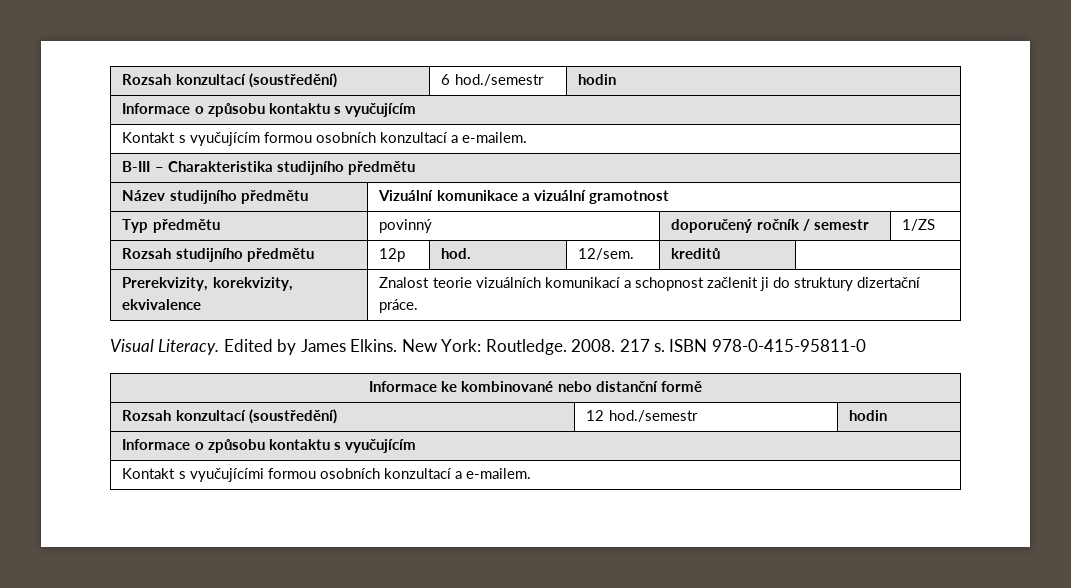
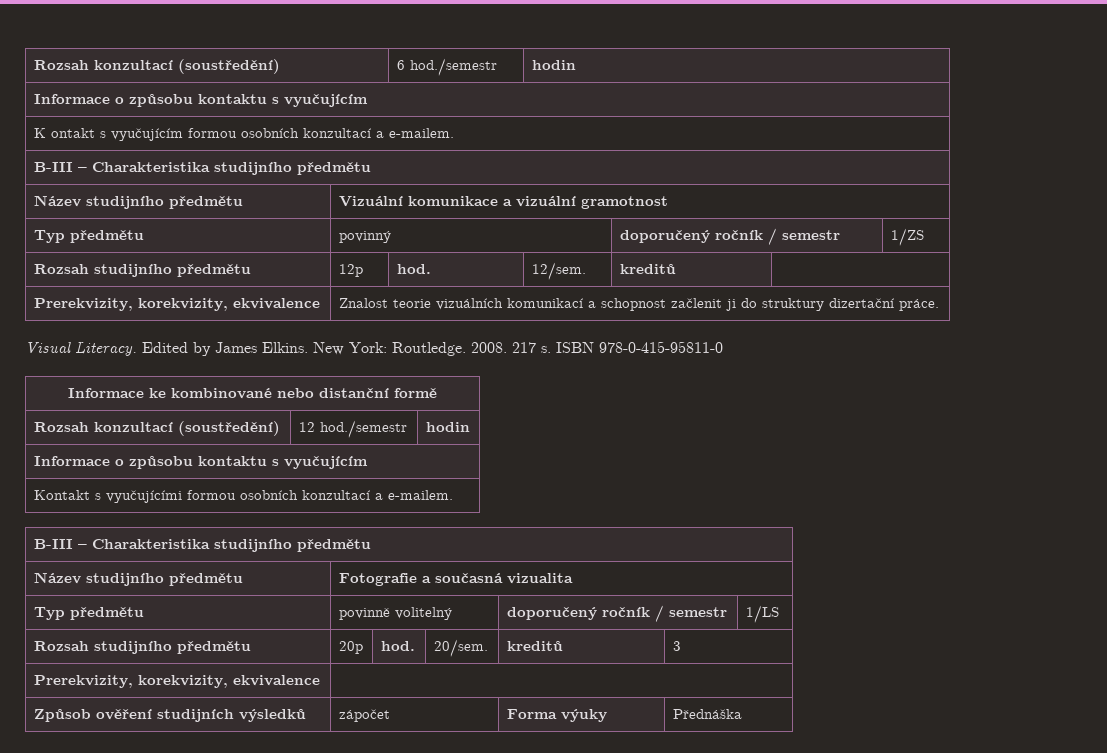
- Kontakt s vyučujícím formou osobních konzultací a e-mailem.
+ K ontakt s vyučujícím formou osobních konzultací a e-mailem.
  Kontakt s vyučujícími formou osobních konzultací a e-mailem.
+ B-III – Charakteristika studijního předmětu
+ Název studijního předmětu | Fotografie a současná vizualita
+ Typ předmětu | povinně volitelný | doporučený ročník / semestr | 1/LS
+ Rozsah studijního předmětu | 20p | hod. | 20/sem. | kreditů | 3
+ Prerekvizity, korekvizity, ekvivalence |
+ Způsob ověření studijních výsledků | zápočet | Forma výuky | Přednáška

